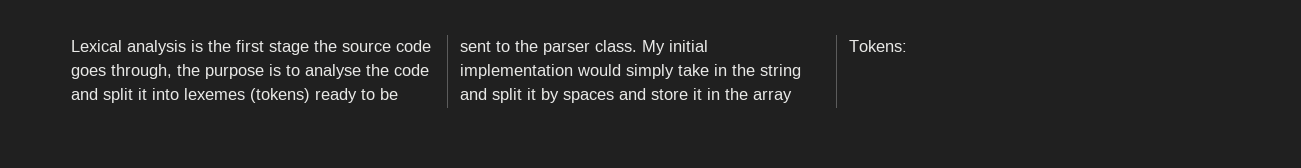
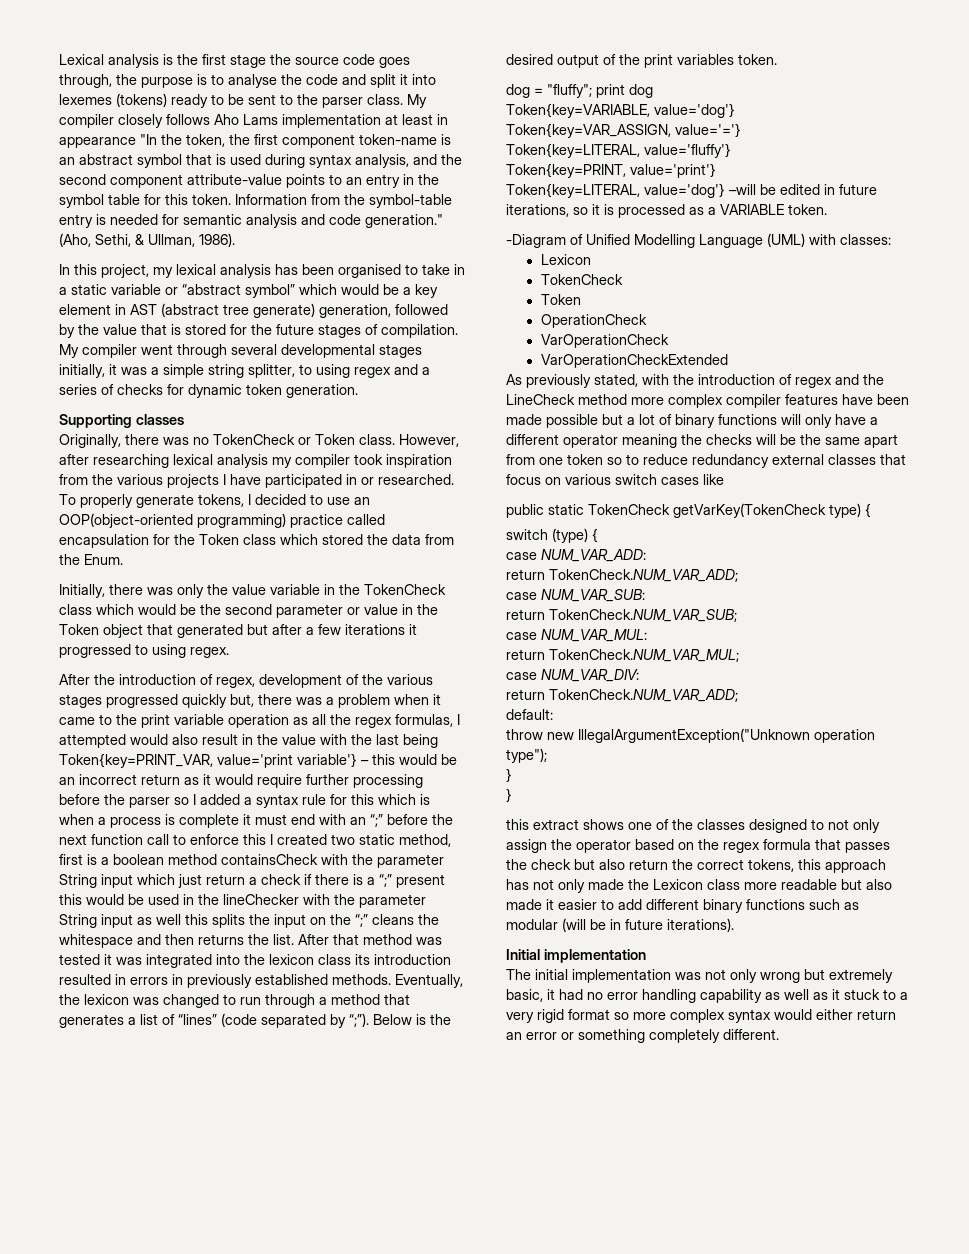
- My initial implementation would simply take in the string and split it by spaces and store it in the array Tokens:
+ My compiler closely follows Aho Lams implementation at least in appearance "In the token, the first component token-name is an abstract symbol that is used during syntax analysis, and the second component attribute-value points to an entry in the symbol table for this token. Information from the symbol-table entry is needed for semantic analysis and code generation." (Aho, Sethi, & Ullman, 1986).
+ In this project, my lexical analysis has been organised to take in a static variable or “abstract symbol” which would be a key element in AST (abstract tree generate) generation, followed by the value that is stored for the future stages of compilation. My compiler went through several developmental stages initially, it was a simple string splitter, to using regex and a series of checks for dynamic token generation.
+ Supporting classes
+ Originally, there was no TokenCheck or Token class. However, after researching lexical analysis my compiler took inspiration from the various projects I have participated in or researched. To properly generate tokens, I decided to use an OOP(object-oriented programming) practice called encapsulation for the Token class which stored the data from the Enum.
+ Initially, there was only the value variable in the TokenCheck class which would be the second parameter or value in the Token object that generated but after a few iterations it progressed to using regex.
+ After the introduction of regex, development of the various stages progressed quickly but, there was a problem when it came to the print variable operation as all the regex formulas, I attempted would also result in the value with the last being Token{key=PRINT_VAR, value='print variable'} – this would be an incorrect return as it would require further processing before the parser so I added a syntax rule for this which is when a process is complete it must end with an “;” before the next function call to enforce this I created two static method, first is a boolean method containsCheck with the parameter String input which just return a check if there is a “;” present this would be used in the lineChecker with the parameter String input as well this splits the input on the “;” cleans the whitespace and then returns the list. After that method was tested it was integrated into the lexicon class its introduction resulted in errors in previously established methods. Eventually, the lexicon was changed to run through a method that generates a list of “lines” (code separated by “;”). Below is the desired output of the print variables token.
+ dog = "fluffy"; print dog
+ Token{key=VARIABLE, value='dog'}
+ Token{key=VAR_ASSIGN, value='='}
+ Token{key=LITERAL, value='fluffy'}
+ Token{key=PRINT, value='print'}
+ Token{key=LITERAL, value='dog'} –will be edited in future iterations, so it is processed as a VARIABLE token.
+ -Diagram of Unified Modelling Language (UML) with classes:
+ Lexicon
+ TokenCheck
+ Token
+ OperationCheck
+ VarOperationCheck
+ VarOperationCheckExtended
+ As previously stated, with the introduction of regex and the LineCheck method more complex compiler features have been made possible but a lot of binary functions will only have a different operator meaning the checks will be the same apart from one token so to reduce redundancy external classes that focus on various switch cases like
+ public static TokenCheck getVarKey(TokenCheck type) {
+ switch (type) {
+ case NUM_VAR_ADD:
+ return TokenCheck.NUM_VAR_ADD;
+ case NUM_VAR_SUB:
+ return TokenCheck.NUM_VAR_SUB;
+ case NUM_VAR_MUL:
+ return TokenCheck.NUM_VAR_MUL;
+ case NUM_VAR_DIV:
+ return TokenCheck.NUM_VAR_ADD;
+ default:
+ throw new IllegalArgumentException("Unknown operation type");
+ }
+ }
+ this extract shows one of the classes designed to not only assign the operator based on the regex formula that passes the check but also return the correct tokens, this approach has not only made the Lexicon class more readable but also made it easier to add different binary functions such as modular (will be in future iterations).
+ Initial implementation
+ The initial implementation was not only wrong but extremely basic, it had no error handling capability as well as it stuck to a very rigid format so more complex syntax would either return an error or something completely different.

